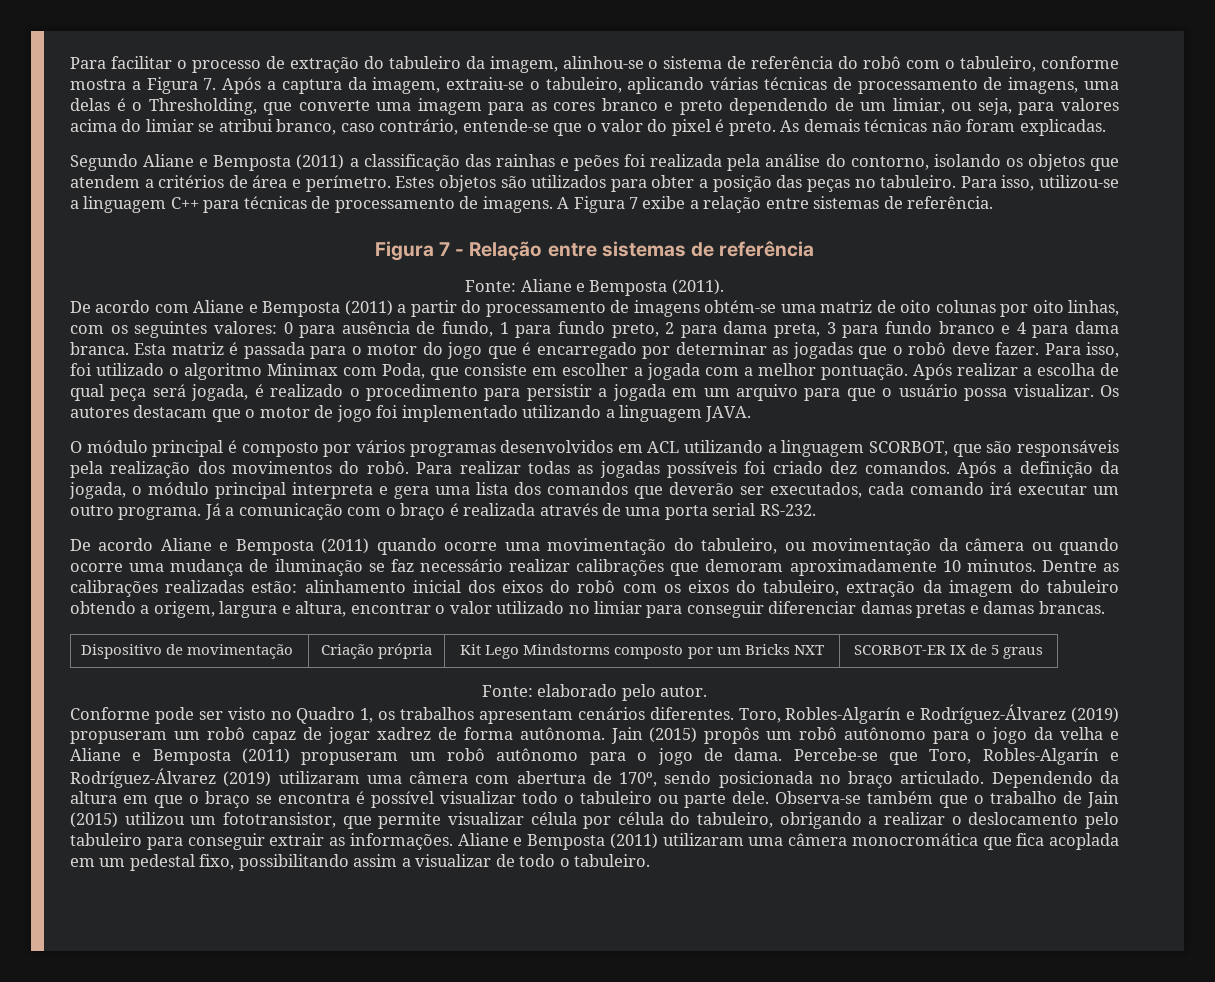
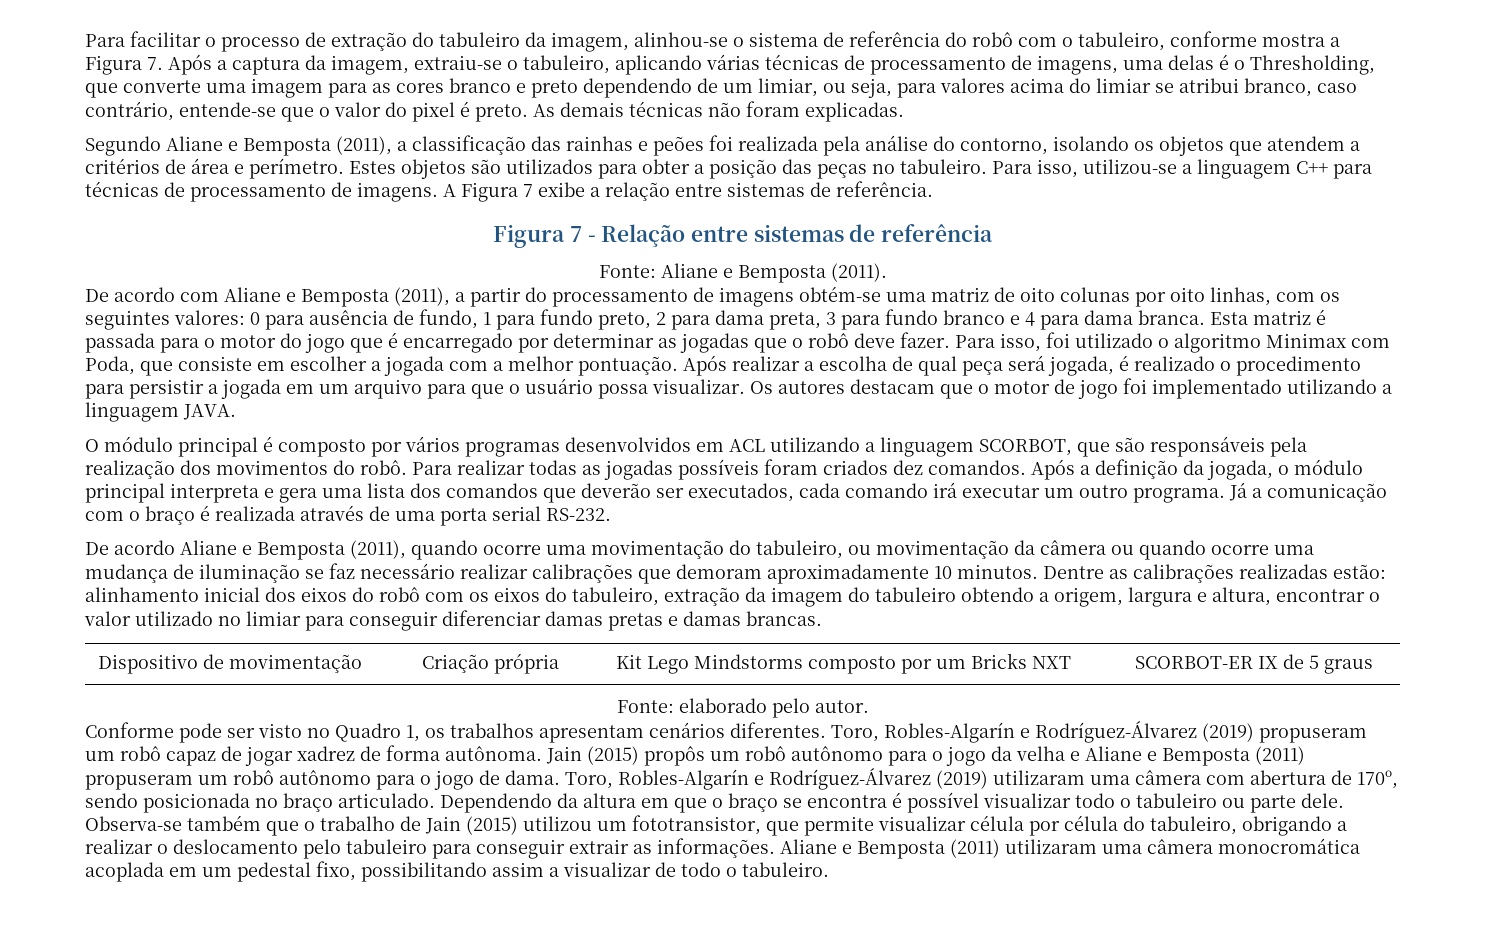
- Segundo Aliane e Bemposta (2011) a classificação das rainhas e peões foi realizada pela análise do contorno, isolando os objetos que atendem a critérios de área e perímetro.
+ Segundo Aliane e Bemposta (2011), a classificação das rainhas e peões foi realizada pela análise do contorno, isolando os objetos que atendem a critérios de área e perímetro.
- De acordo com Aliane e Bemposta (2011) a partir do processamento de imagens obtém-se uma matriz de oito colunas por oito linhas, com os seguintes valores: 0 para ausência de fundo, 1 para fundo preto, 2 para dama preta, 3 para fundo branco e 4 para dama branca.
+ De acordo com Aliane e Bemposta (2011), a partir do processamento de imagens obtém-se uma matriz de oito colunas por oito linhas, com os seguintes valores: 0 para ausência de fundo, 1 para fundo preto, 2 para dama preta, 3 para fundo branco e 4 para dama branca.
- Para realizar todas as jogadas possíveis foi criado dez comandos.
+ Para realizar todas as jogadas possíveis foram criados dez comandos.
- De acordo Aliane e Bemposta (2011) quando ocorre uma movimentação do tabuleiro, ou movimentação da câmera ou quando ocorre uma mudança de iluminação se faz necessário realizar calibrações que demoram aproximadamente 10 minutos.
+ De acordo Aliane e Bemposta (2011), quando ocorre uma movimentação do tabuleiro, ou movimentação da câmera ou quando ocorre uma mudança de iluminação se faz necessário realizar calibrações que demoram aproximadamente 10 minutos.
- Percebe-se que Toro, Robles-Algarín e Rodríguez-Álvarez (2019) utilizaram uma câmera com abertura de 170º, sendo posicionada no braço articulado.
+ Toro, Robles-Algarín e Rodríguez-Álvarez (2019) utilizaram uma câmera com abertura de 170º, sendo posicionada no braço articulado.
- Aliane e Bemposta (2011) utilizaram uma câmera monocromática que fica acoplada em um pedestal fixo, possibilitando assim a visualizar de todo o tabuleiro.
+ Aliane e Bemposta (2011) utilizaram uma câmera monocromática acoplada em um pedestal fixo, possibilitando assim a visualizar de todo o tabuleiro.

